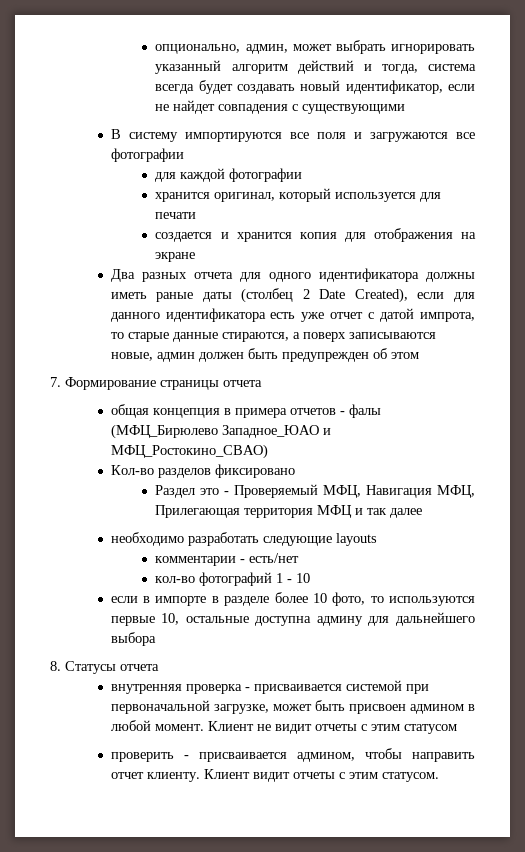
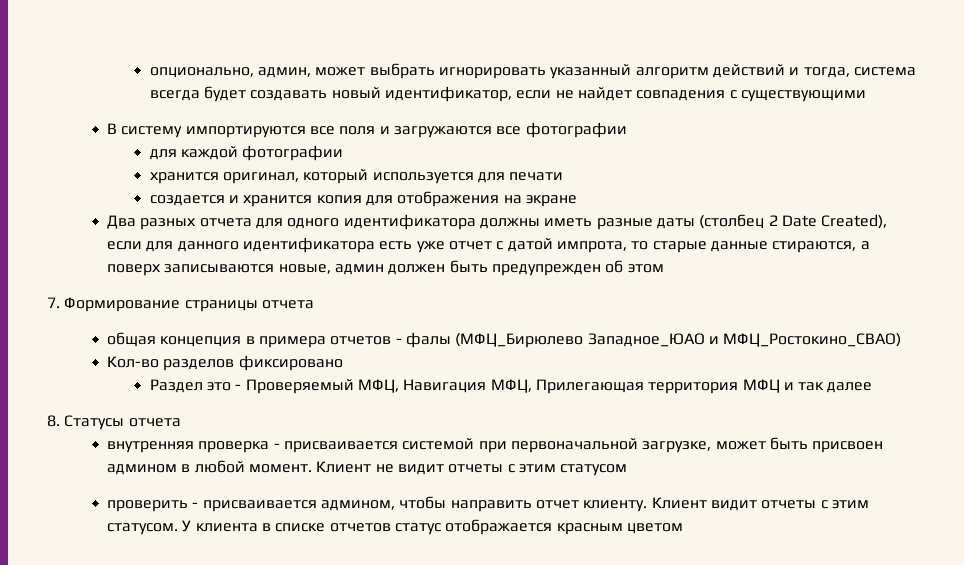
- Два разных отчета для одного идентификатора должны иметь раные даты (столбец 2 Date Created), если для данного идентификатора есть уже отчет с датой импрота, то старые данные стираются, а поверх записываются новые, админ должен быть предупрежден об этом
+ Два разных отчета для одного идентификатора должны иметь разные даты (столбец 2 Date Created), если для данного идентификатора есть уже отчет с датой импрота, то старые данные стираются, а поверх записываются новые, админ должен быть предупрежден об этом
- необходимо разработать следующие layouts
- комментарии - есть/нет
- кол-во фотографий 1 - 10
- если в импорте в разделе более 10 фото, то используются первые 10, остальные доступна админу для дальнейшего выбора
+ У клиента в списке отчетов статус отображается красным цветом

